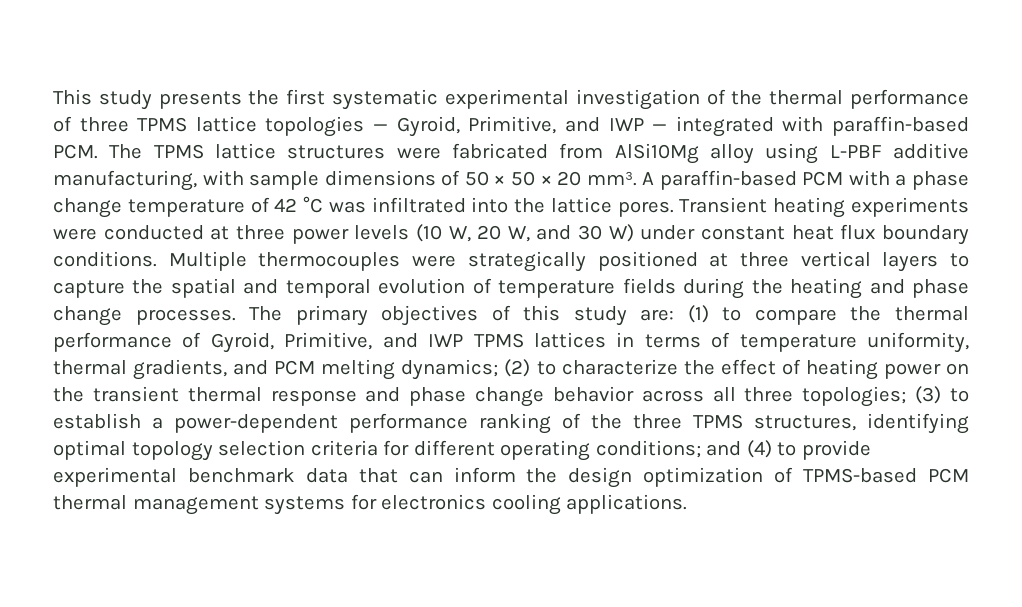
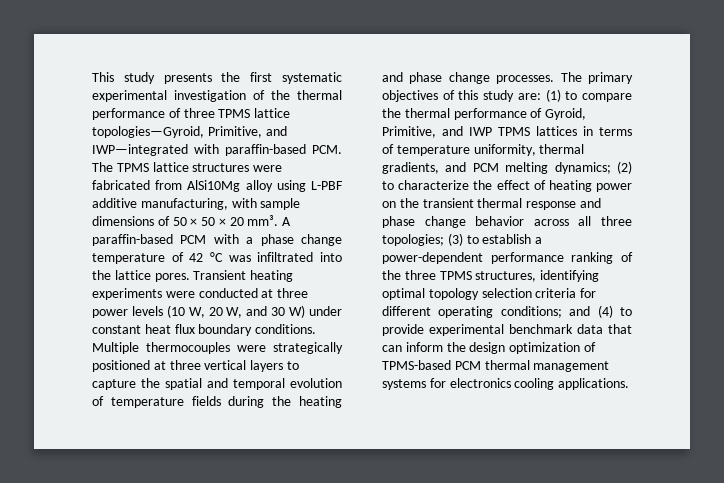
- This study presents the first systematic experimental investigation of the thermal performance of three TPMS lattice topologies — Gyroid, Primitive, and IWP — integrated with paraffin-based PCM. The TPMS lattice structures were fabricated from AlSi10Mg alloy using L-PBF additive manufacturing, with sample dimensions of 50 × 50 × 20 mm³.
+ This study presents the first systematic experimental investigation of the thermal performance of three TPMS lattice topologies—Gyroid, Primitive, and IWP—integrated with paraffin-based PCM. The TPMS lattice structures were fabricated from AlSi10Mg alloy using L-PBF additive manufacturing, with sample dimensions of 50 × 50 × 20 mm³.

